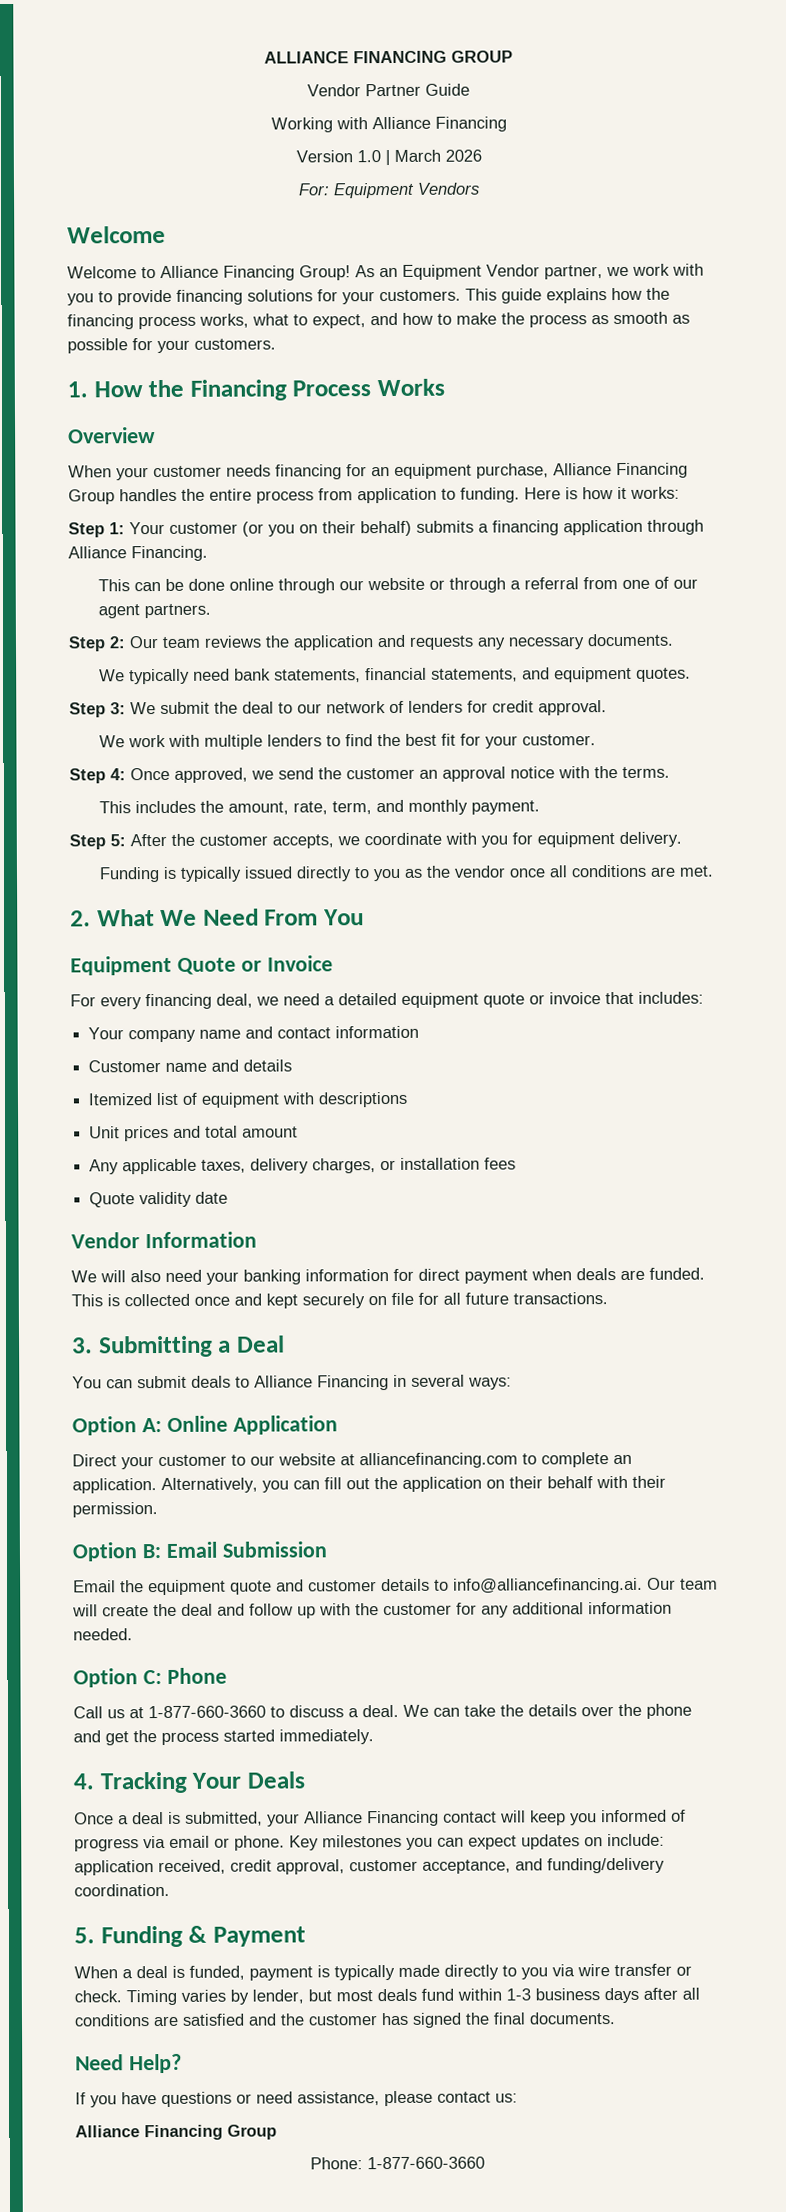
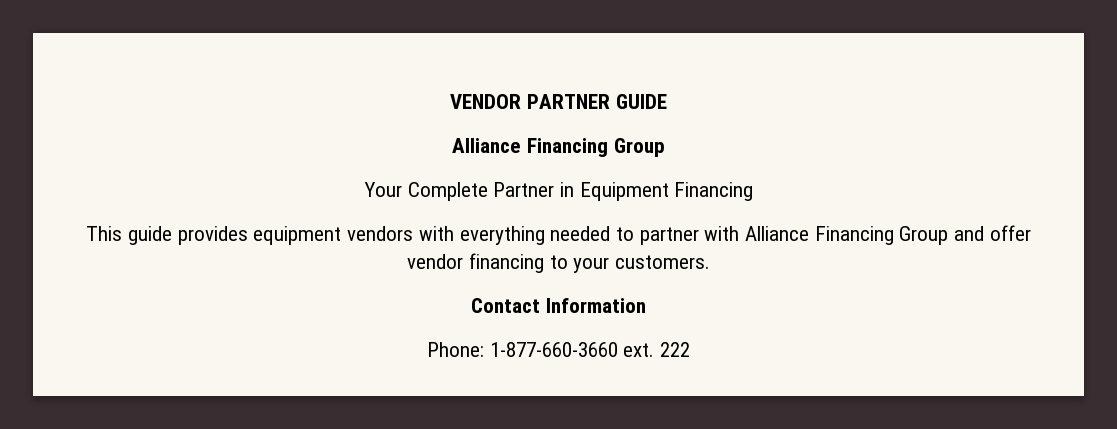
- ALLIANCE FINANCING GROUP
- Vendor Partner Guide
- Working with Alliance Financing
- Version 1.0 | March 2026
- For: Equipment Vendors
- Welcome
- Welcome to Alliance Financing Group! As an Equipment Vendor partner, we work with you to provide financing solutions for your customers. This guide explains how the financing process works, what to expect, and how to make the process as smooth as possible for your customers.
- 1. How the Financing Process Works
- Overview
- When your customer needs financing for an equipment purchase, Alliance Financing Group handles the entire process from application to funding. Here is how it works:
- Step 1: Your customer (or you on their behalf) submits a financing application through Alliance Financing.
- This can be done online through our website or through a referral from one of our agent partners.
- Step 2: Our team reviews the application and requests any necessary documents.
- We typically need bank statements, financial statements, and equipment quotes.
- Step 3: We submit the deal to our network of lenders for credit approval.
- We work with multiple lenders to find the best fit for your customer.
- Step 4: Once approved, we send the customer an approval notice with the terms.
- This includes the amount, rate, term, and monthly payment.
- Step 5: After the customer accepts, we coordinate with you for equipment delivery.
- Funding is typically issued directly to you as the vendor once all conditions are met.
- 2. What We Need From You
- Equipment Quote or Invoice
- For every financing deal, we need a detailed equipment quote or invoice that includes:
- Your company name and contact information
- Customer name and details
- Itemized list of equipment with descriptions
- Unit prices and total amount
- Any applicable taxes, delivery charges, or installation fees
- Quote validity date
- Vendor Information
- We will also need your banking information for direct payment when deals are funded. This is collected once and kept securely on file for all future transactions.
- 3. Submitting a Deal
- You can submit deals to Alliance Financing in several ways:
- Option A: Online Application
- Direct your customer to our website at alliancefinancing.com to complete an application. Alternatively, you can fill out the application on their behalf with their permission.
- Option B: Email Submission
- Email the equipment quote and customer details to info@alliancefinancing.ai. Our team will create the deal and follow up with the customer for any additional information needed.
- Option C: Phone
- Call us at 1-877-660-3660 to discuss a deal. We can take the details over the phone and get the process started immediately.
- 4. Tracking Your Deals
- Once a deal is submitted, your Alliance Financing contact will keep you informed of progress via email or phone. Key milestones you can expect updates on include: application received, credit approval, customer acceptance, and funding/delivery coordination.
- 5. Funding & Payment
- When a deal is funded, payment is typically made directly to you via wire transfer or check. Timing varies by lender, but most deals fund within 1-3 business days after all conditions are satisfied and the customer has signed the final documents.
- Need Help?
- If you have questions or need assistance, please contact us:
+ VENDOR PARTNER GUIDE
  Alliance Financing Group
+ Your Complete Partner in Equipment Financing
+ This guide provides equipment vendors with everything needed to partner with Alliance Financing Group and offer vendor financing to your customers.
+ Contact Information
- Phone: 1-877-660-3660
+ Phone: 1-877-660-3660 ext. 222

